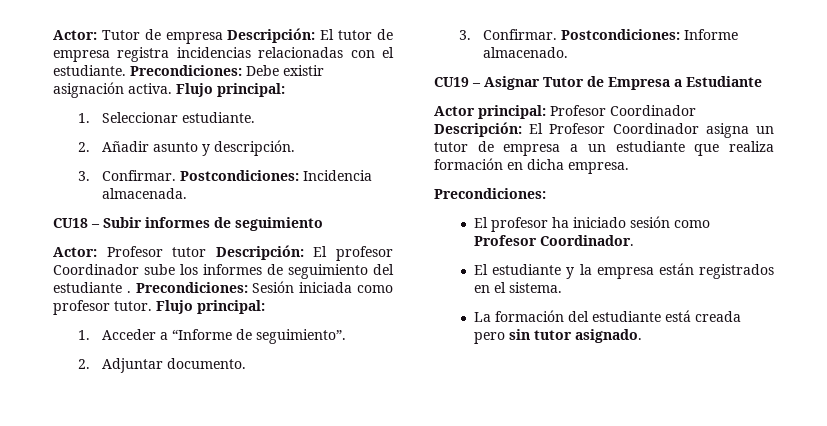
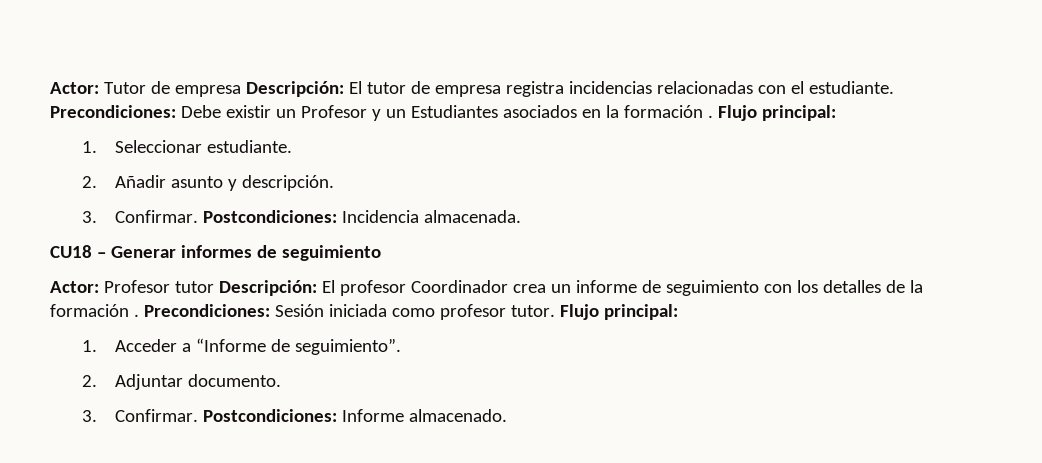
- Precondiciones: Debe existir asignación activa.
+ Precondiciones: Debe existir un Profesor y un Estudiantes asociados en la formación .
- CU18 – Subir informes de seguimiento
+ CU18 – Generar informes de seguimiento
- Actor: Profesor tutor Descripción: El profesor Coordinador sube los informes de seguimiento del estudiante .
+ Actor: Profesor tutor Descripción: El profesor Coordinador crea un informe de seguimiento con los detalles de la formación .
- CU19 – Asignar Tutor de Empresa a Estudiante
- Actor principal: Profesor Coordinador Descripción: El Profesor Coordinador asigna un tutor de empresa a un estudiante que realiza formación en dicha empresa.
- Precondiciones:
- El profesor ha iniciado sesión como Profesor Coordinador.
- El estudiante y la empresa están registrados en el sistema.
- La formación del estudiante está creada pero sin tutor asignado.

